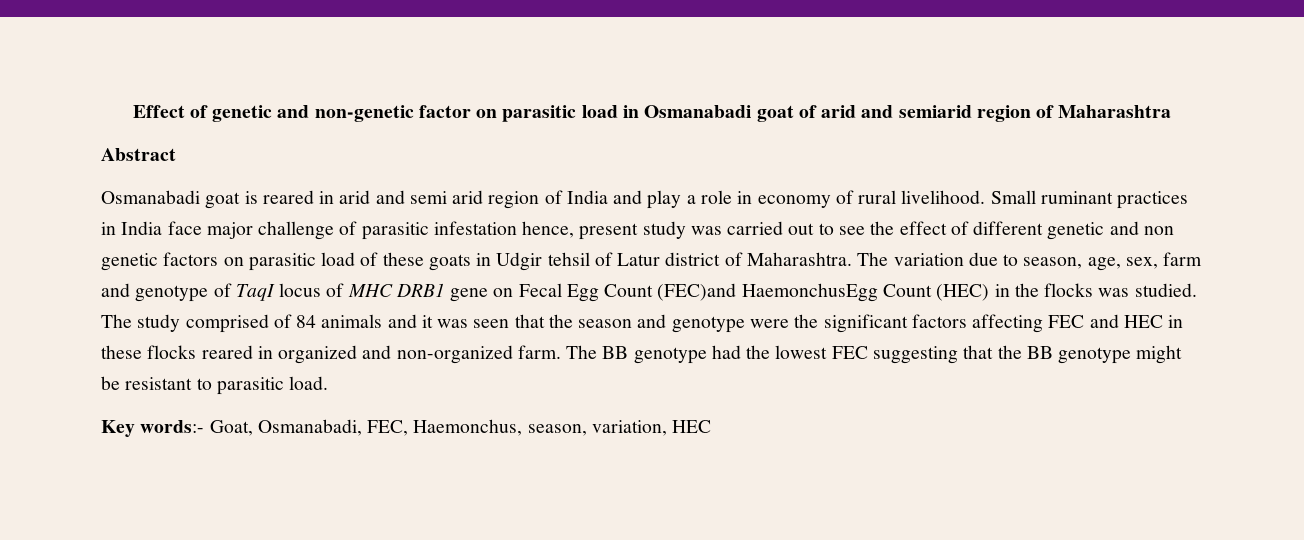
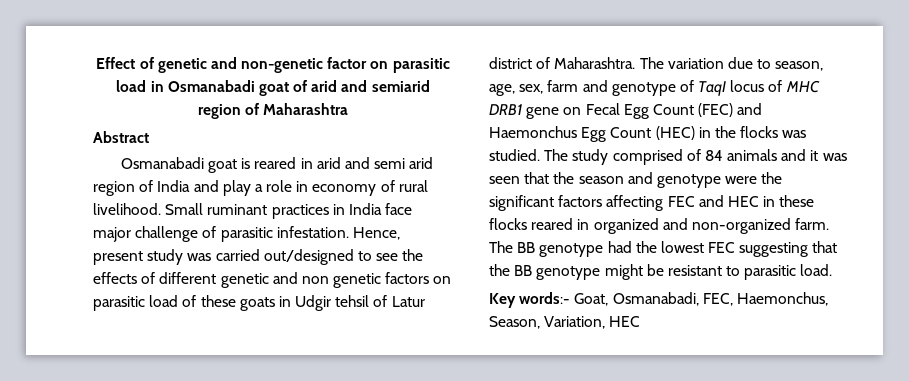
- Small ruminant practices in India face major challenge of parasitic infestation hence, present study was carried out to see the effect of different genetic and non genetic factors on parasitic load of these goats in Udgir tehsil of Latur district of Maharashtra.
+ Small ruminant practices in India face major challenge of parasitic infestation. Hence, present study was carried out/designed to see the effects of different genetic and non genetic factors on parasitic load of these goats in Udgir tehsil of Latur district of Maharashtra.
- The variation due to season, age, sex, farm and genotype of TaqI locus of MHC DRB1 gene on Fecal Egg Count (FEC)and HaemonchusEgg Count (HEC) in the flocks was studied.
+ The variation due to season, age, sex, farm and genotype of TaqI locus of MHC DRB1 gene on Fecal Egg Count (FEC) and Haemonchus Egg Count (HEC) in the flocks was studied.
- Key words:- Goat, Osmanabadi, FEC, Haemonchus, season, variation, HEC
+ Key words:- Goat, Osmanabadi, FEC, Haemonchus, Season, Variation, HEC

